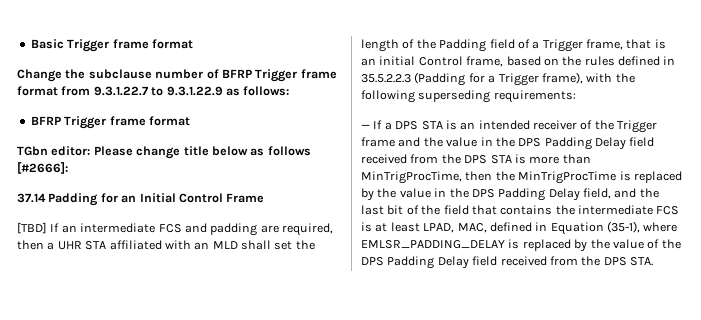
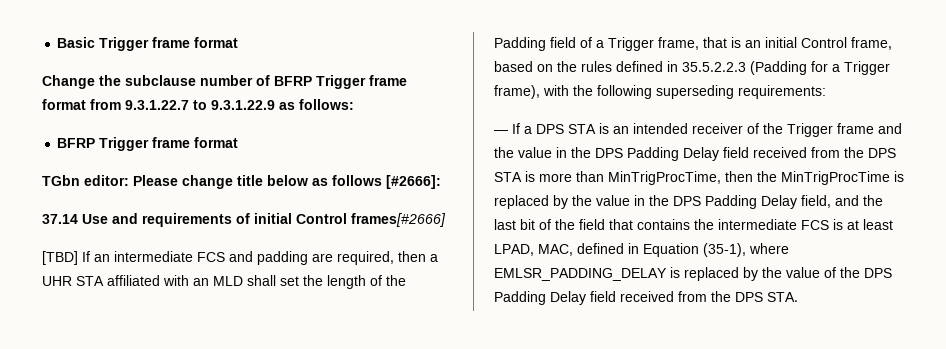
- 37.14 Padding for an Initial Control Frame
+ 37.14 Use and requirements of initial Control frames[#2666]

